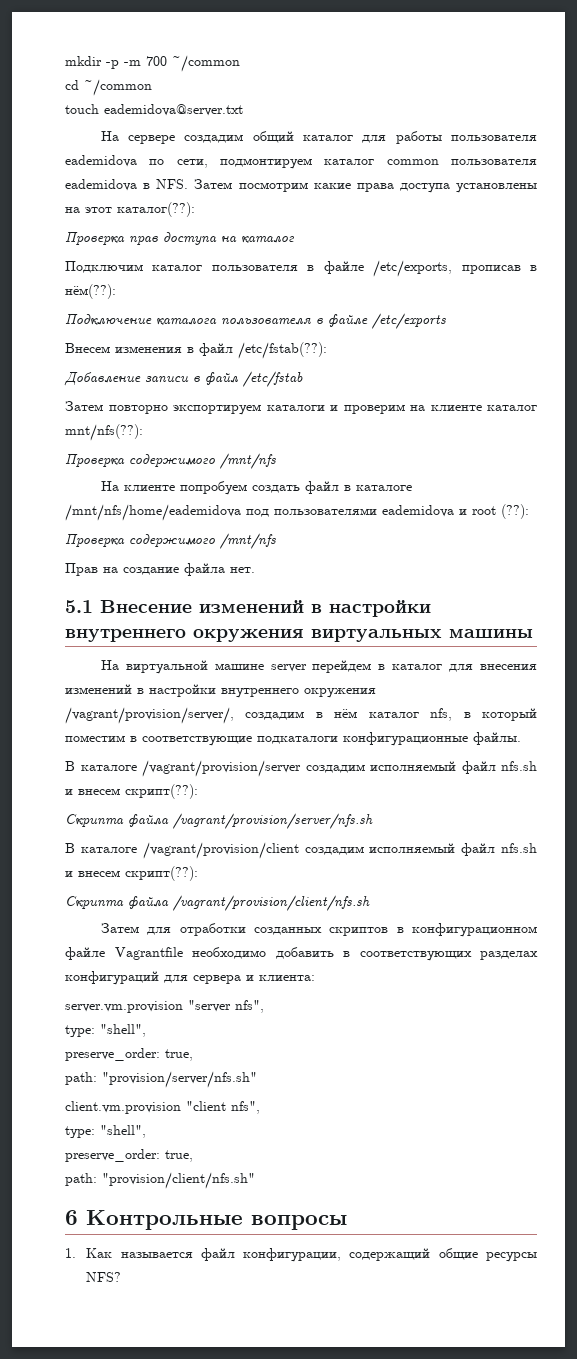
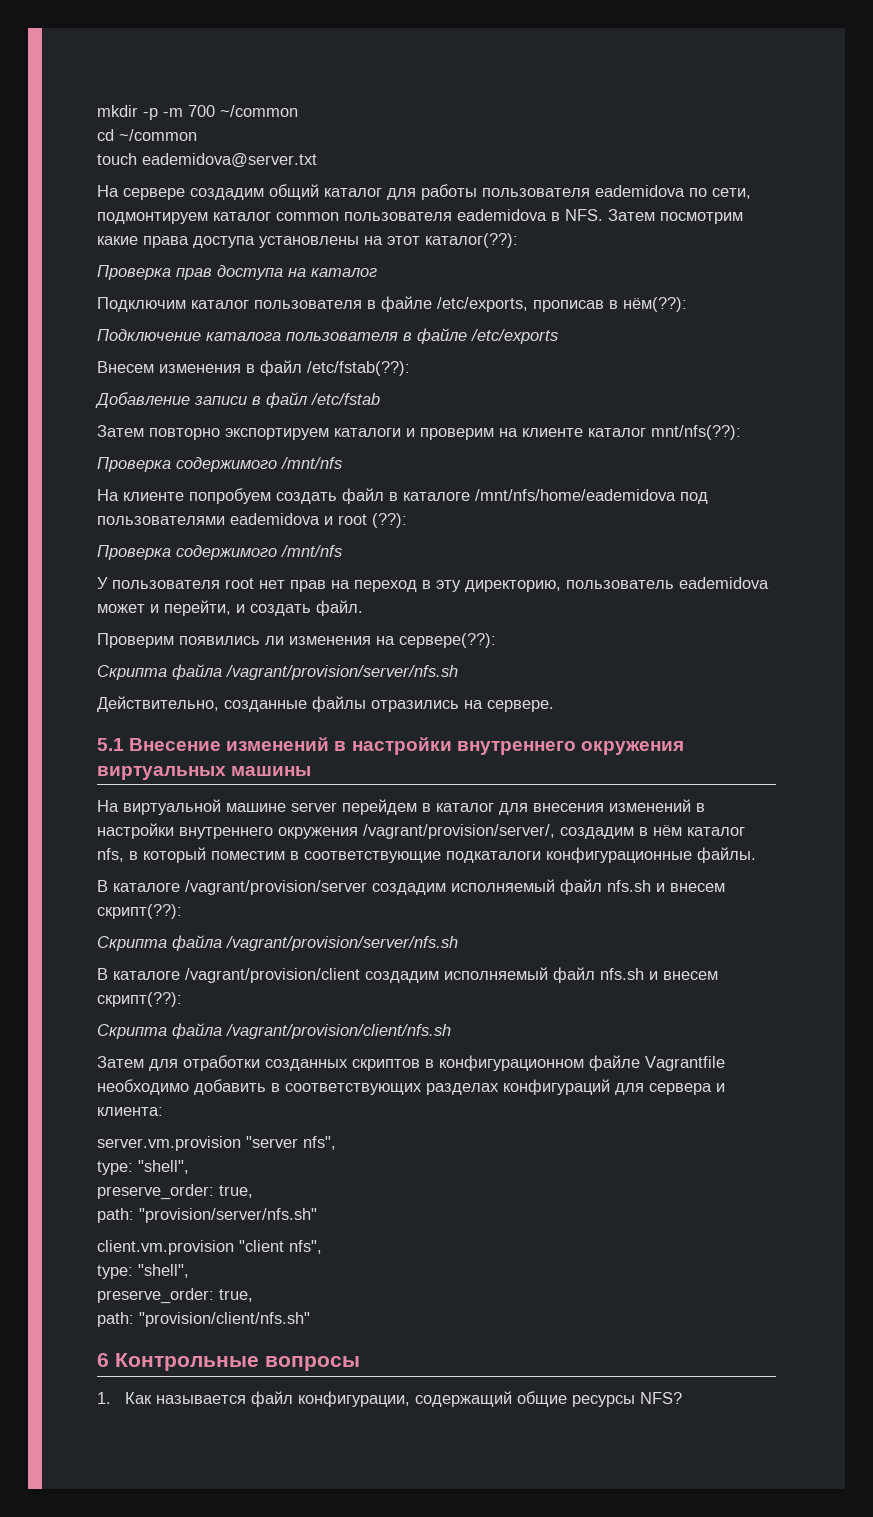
- Прав на создание файла нет.
+ У пользователя root нет прав на переход в эту директорию, пользователь eademidova может и перейти, и создать файл.
+ Проверим появились ли изменения на сервере(??):
+ Скрипта файла /vagrant/provision/server/nfs.sh
+ Действительно, созданные файлы отразились на сервере.

